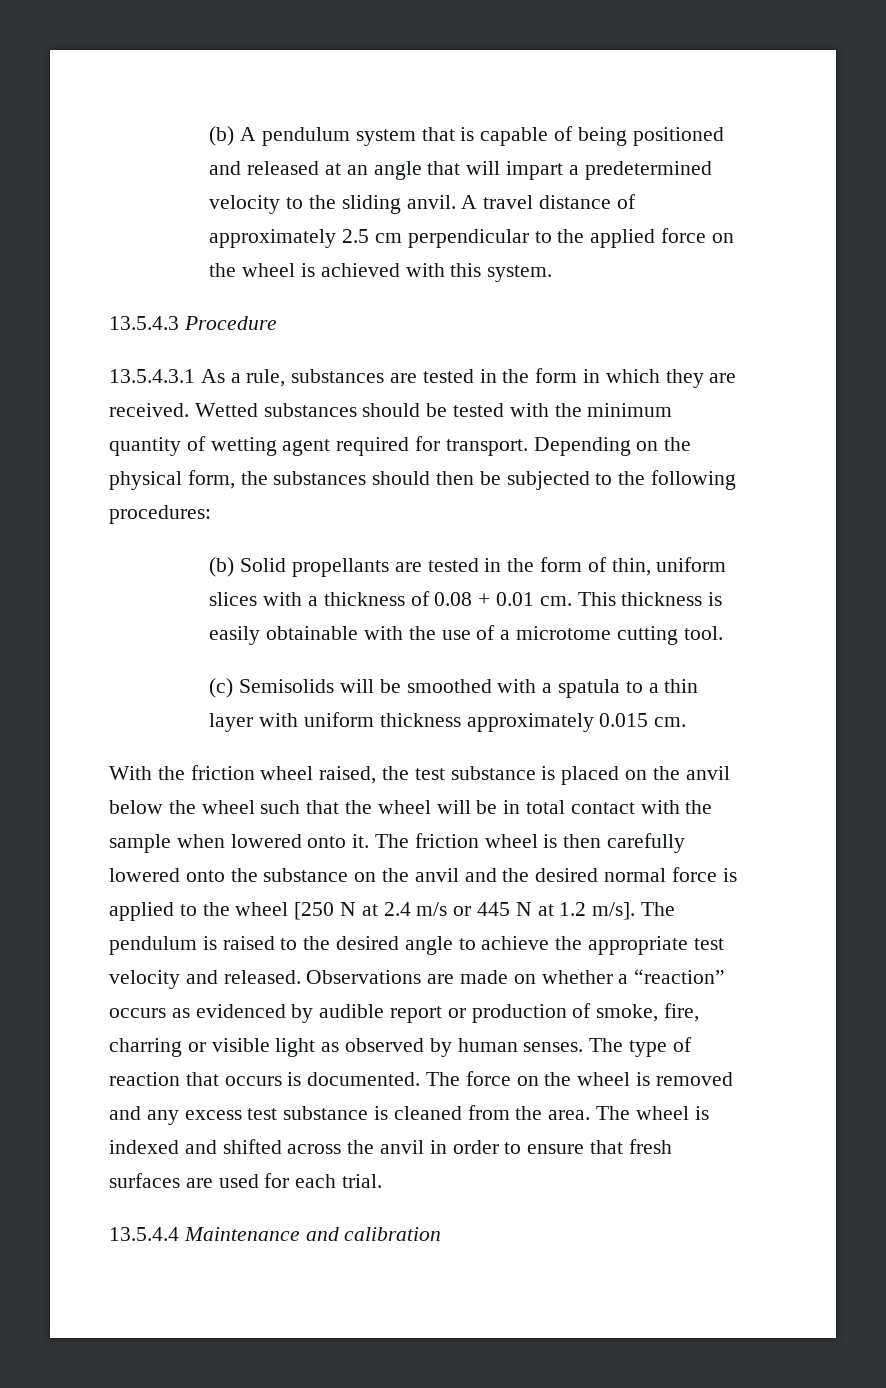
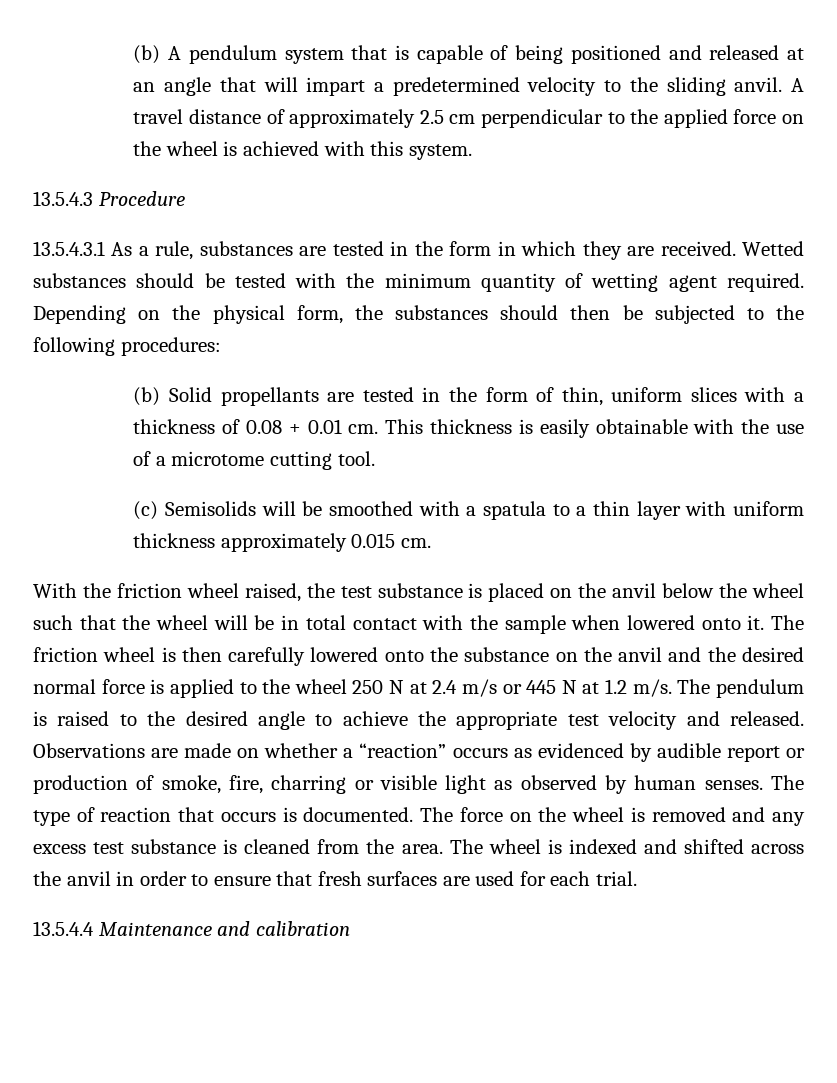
- Wetted substances should be tested with the minimum quantity of wetting agent required for transport.
+ Wetted substances should be tested with the minimum quantity of wetting agent required.
- The friction wheel is then carefully lowered onto the substance on the anvil and the desired normal force is applied to the wheel [250 N at 2.4 m/s or 445 N at 1.2 m/s].
+ The friction wheel is then carefully lowered onto the substance on the anvil and the desired normal force is applied to the wheel 250 N at 2.4 m/s or 445 N at 1.2 m/s.

